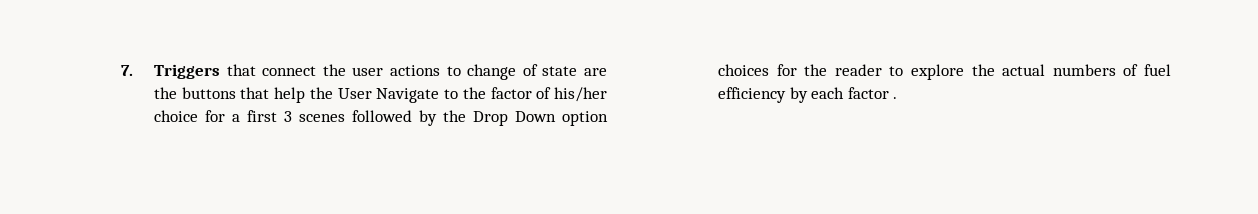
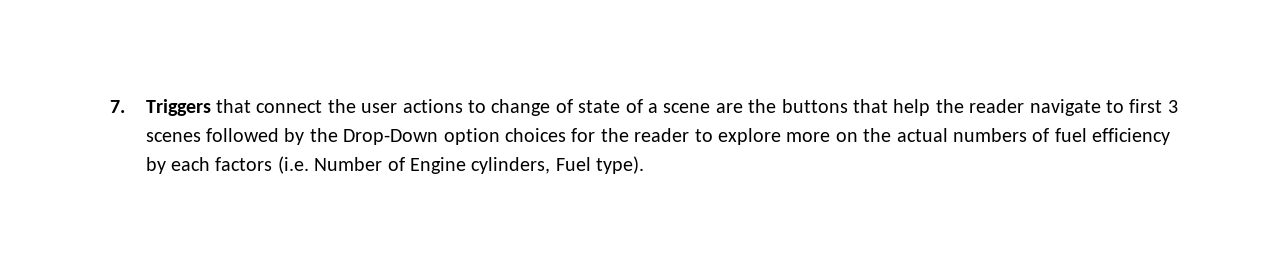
- 7. Triggers that connect the user actions to change of state are the buttons that help the User Navigate to the factor of his/her choice for a first 3 scenes followed by the Drop Down option choices for the reader to explore the actual numbers of fuel efficiency by each factor .
+ 7. Triggers that connect the user actions to change of state of a scene are the buttons that help the reader navigate to first 3 scenes followed by the Drop-Down option choices for the reader to explore more on the actual numbers of fuel efficiency by each factors (i.e. Number of Engine cylinders, Fuel type).

